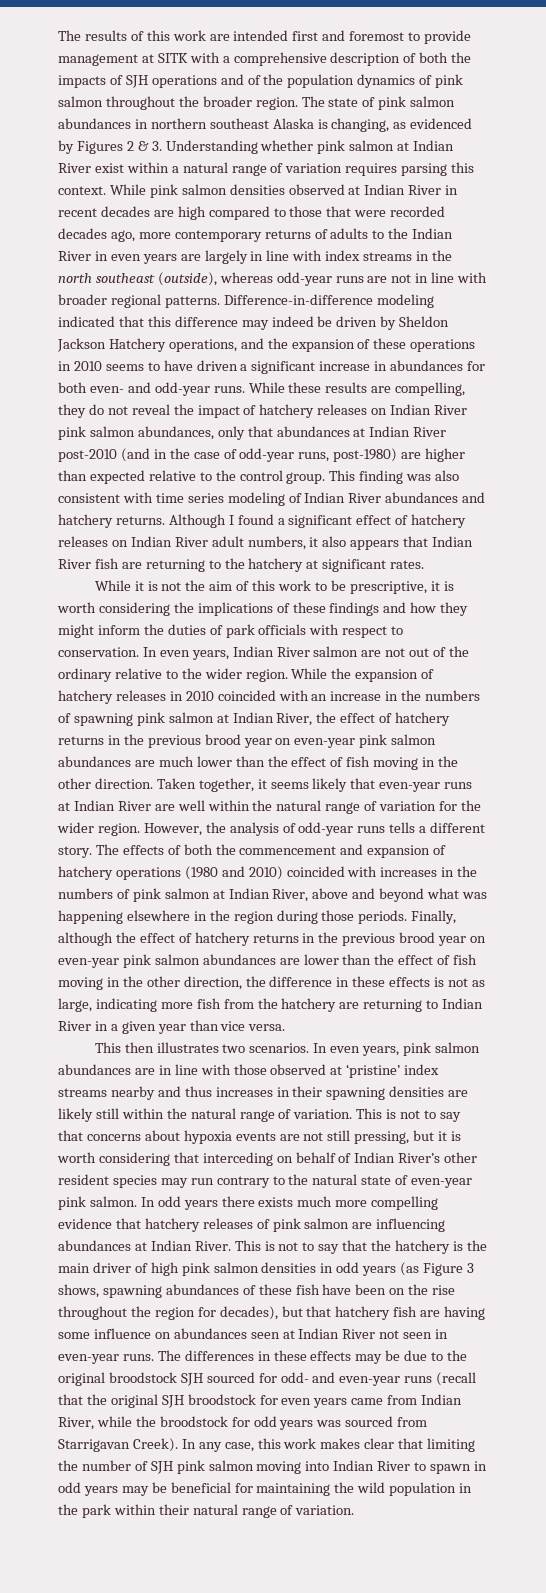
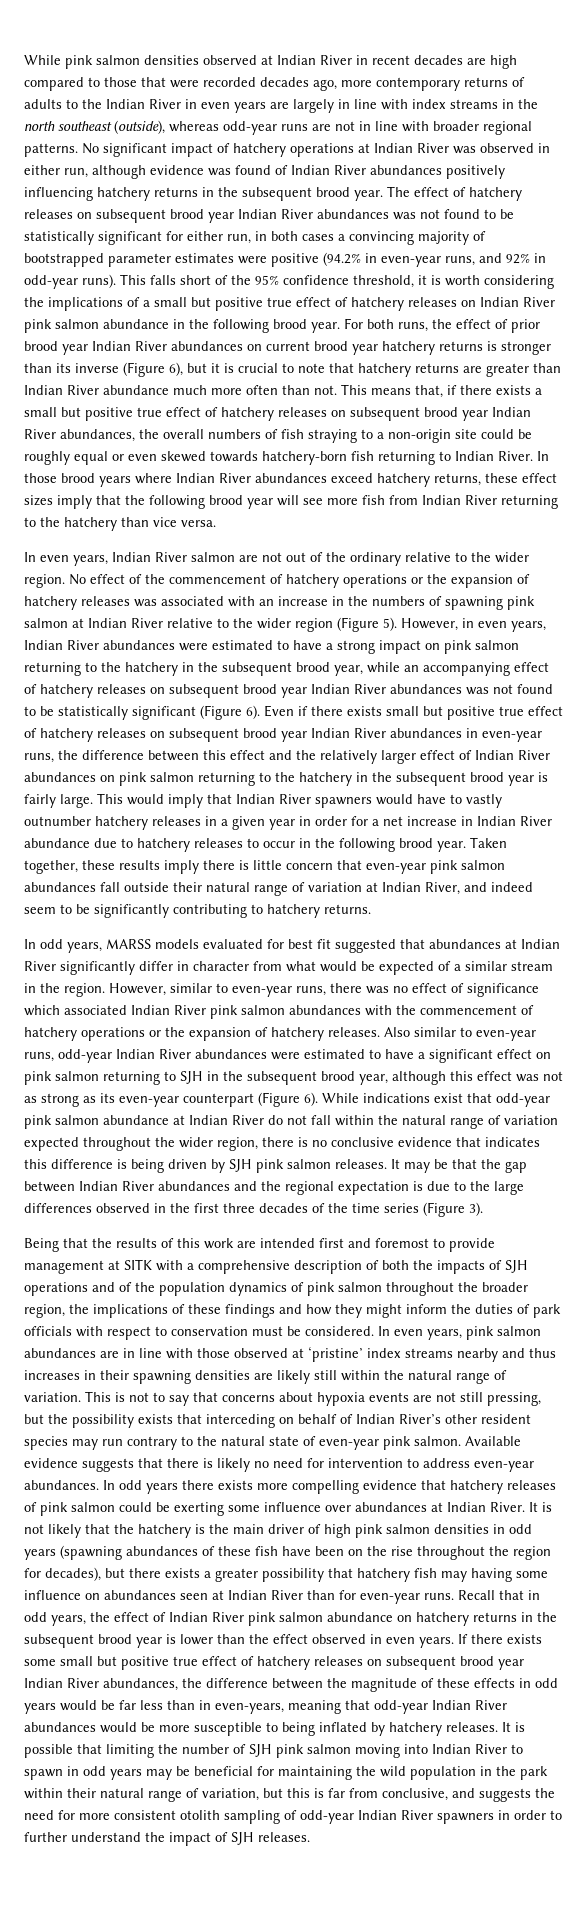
- The results of this work are intended first and foremost to provide management at SITK with a comprehensive description of both the impacts of SJH operations and of the population dynamics of pink salmon throughout the broader region. The state of pink salmon abundances in northern southeast Alaska is changing, as evidenced by Figures 2 & 3. Understanding whether pink salmon at Indian River exist within a natural range of variation requires parsing this context.
- Difference-in-difference modeling indicated that this difference may indeed be driven by Sheldon Jackson Hatchery operations, and the expansion of these operations in 2010 seems to have driven a significant increase in abundances for both even- and odd-year runs. While these results are compelling, they do not reveal the impact of hatchery releases on Indian River pink salmon abundances, only that abundances at Indian River post-2010 (and in the case of odd-year runs, post-1980) are higher than expected relative to the control group. This finding was also consistent with time series modeling of Indian River abundances and hatchery returns. Although I found a significant effect of hatchery releases on Indian River adult numbers, it also appears that Indian River fish are returning to the hatchery at significant rates.
- While it is not the aim of this work to be prescriptive, it is worth considering the implications of these findings and how they might inform the duties of park officials with respect to conservation. In even years, Indian River salmon are not out of the ordinary relative to the wider region. While the expansion of hatchery releases in 2010 coincided with an increase in the numbers of spawning pink salmon at Indian River, the effect of hatchery returns in the previous brood year on even-year pink salmon abundances are much lower than the effect of fish moving in the other direction. Taken together, it seems likely that even-year runs at Indian River are well within the natural range of variation for the wider region. However, the analysis of odd-year runs tells a different story. The effects of both the commencement and expansion of hatchery operations (1980 and 2010) coincided with increases in the numbers of pink salmon at Indian River, above and beyond what was happening elsewhere in the region during those periods. Finally, although the effect of hatchery returns in the previous brood year on even-year pink salmon abundances are lower than the effect of fish moving in the other direction, the difference in these effects is not as large, indicating more fish from the hatchery are returning to Indian River in a given year than vice versa.
- This then illustrates two scenarios.
+ No significant impact of hatchery operations at Indian River was observed in either run, although evidence was found of Indian River abundances positively influencing hatchery returns in the subsequent brood year. The effect of hatchery releases on subsequent brood year Indian River abundances was not found to be statistically significant for either run, in both cases a convincing majority of bootstrapped parameter estimates were positive (94.2% in even-year runs, and 92% in odd-year runs). This falls short of the 95% confidence threshold, it is worth considering the implications of a small but positive true effect of hatchery releases on Indian River pink salmon abundance in the following brood year. For both runs, the effect of prior brood year Indian River abundances on current brood year hatchery returns is stronger than its inverse (Figure 6), but it is crucial to note that hatchery returns are greater than Indian River abundance much more often than not. This means that, if there exists a small but positive true effect of hatchery releases on subsequent brood year Indian River abundances, the overall numbers of fish straying to a non-origin site could be roughly equal or even skewed towards hatchery-born fish returning to Indian River. In those brood years where Indian River abundances exceed hatchery returns, these effect sizes imply that the following brood year will see more fish from Indian River returning to the hatchery than vice versa.
+ In even years, Indian River salmon are not out of the ordinary relative to the wider region. No effect of the commencement of hatchery operations or the expansion of hatchery releases was associated with an increase in the numbers of spawning pink salmon at Indian River relative to the wider region (Figure 5). However, in even years, Indian River abundances were estimated to have a strong impact on pink salmon returning to the hatchery in the subsequent brood year, while an accompanying effect of hatchery releases on subsequent brood year Indian River abundances was not found to be statistically significant (Figure 6). Even if there exists small but positive true effect of hatchery releases on subsequent brood year Indian River abundances in even-year runs, the difference between this effect and the relatively larger effect of Indian River abundances on pink salmon returning to the hatchery in the subsequent brood year is fairly large. This would imply that Indian River spawners would have to vastly outnumber hatchery releases in a given year in order for a net increase in Indian River abundance due to hatchery releases to occur in the following brood year. Taken together, these results imply there is little concern that even-year pink salmon abundances fall outside their natural range of variation at Indian River, and indeed seem to be significantly contributing to hatchery returns.
+ In odd years, MARSS models evaluated for best fit suggested that abundances at Indian River significantly differ in character from what would be expected of a similar stream in the region. However, similar to even-year runs, there was no effect of significance which associated Indian River pink salmon abundances with the commencement of hatchery operations or the expansion of hatchery releases. Also similar to even-year runs, odd-year Indian River abundances were estimated to have a significant effect on pink salmon returning to SJH in the subsequent brood year, although this effect was not as strong as its even-year counterpart (Figure 6). While indications exist that odd-year pink salmon abundance at Indian River do not fall within the natural range of variation expected throughout the wider region, there is no conclusive evidence that indicates this difference is being driven by SJH pink salmon releases. It may be that the gap between Indian River abundances and the regional expectation is due to the large differences observed in the first three decades of the time series (Figure 3).
+ Being that the results of this work are intended first and foremost to provide management at SITK with a comprehensive description of both the impacts of SJH operations and of the population dynamics of pink salmon throughout the broader region, the implications of these findings and how they might inform the duties of park officials with respect to conservation must be considered.
- This is not to say that concerns about hypoxia events are not still pressing, but it is worth considering that interceding on behalf of Indian River’s other resident species may run contrary to the natural state of even-year pink salmon.
+ This is not to say that concerns about hypoxia events are not still pressing, but the possibility exists that interceding on behalf of Indian River’s other resident species may run contrary to the natural state of even-year pink salmon.
+ Available evidence suggests that there is likely no need for intervention to address even-year abundances.
- In odd years there exists much more compelling evidence that hatchery releases of pink salmon are influencing abundances at Indian River.
+ In odd years there exists more compelling evidence that hatchery releases of pink salmon could be exerting some influence over abundances at Indian River.
- This is not to say that the hatchery is the main driver of high pink salmon densities in odd years (as Figure 3 shows, spawning abundances of these fish have been on the rise throughout the region for decades), but that hatchery fish are having some influence on abundances seen at Indian River not seen in even-year runs. The differences in these effects may be due to the original broodstock SJH sourced for odd- and even-year runs (recall that the original SJH broodstock for even years came from Indian River, while the broodstock for odd years was sourced from Starrigavan Creek). In any case, this work makes clear that limiting the number of SJH pink salmon moving into Indian River to spawn in odd years may be beneficial for maintaining the wild population in the park within their natural range of variation.
+ It is not likely that the hatchery is the main driver of high pink salmon densities in odd years (spawning abundances of these fish have been on the rise throughout the region for decades), but there exists a greater possibility that hatchery fish may having some influence on abundances seen at Indian River than for even-year runs. Recall that in odd years, the effect of Indian River pink salmon abundance on hatchery returns in the subsequent brood year is lower than the effect observed in even years. If there exists some small but positive true effect of hatchery releases on subsequent brood year Indian River abundances, the difference between the magnitude of these effects in odd years would be far less than in even-years, meaning that odd-year Indian River abundances would be more susceptible to being inflated by hatchery releases. It is possible that limiting the number of SJH pink salmon moving into Indian River to spawn in odd years may be beneficial for maintaining the wild population in the park within their natural range of variation, but this is far from conclusive, and suggests the need for more consistent otolith sampling of odd-year Indian River spawners in order to further understand the impact of SJH releases.

